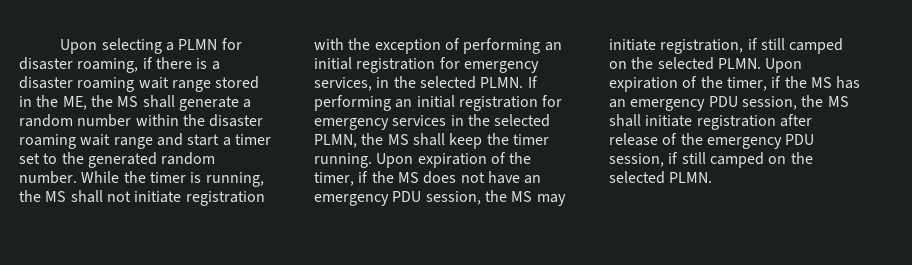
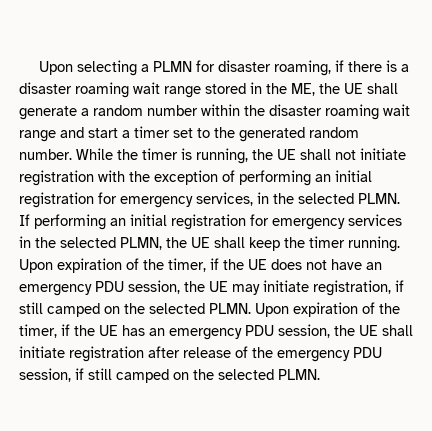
- Upon selecting a PLMN for disaster roaming, if there is a disaster roaming wait range stored in the ME, the MS shall generate a random number within the disaster roaming wait range and start a timer set to the generated random number.
+ Upon selecting a PLMN for disaster roaming, if there is a disaster roaming wait range stored in the ME, the UE shall generate a random number within the disaster roaming wait range and start a timer set to the generated random number.
- While the timer is running, the MS shall not initiate registration with the exception of performing an initial registration for emergency services, in the selected PLMN.
+ While the timer is running, the UE shall not initiate registration with the exception of performing an initial registration for emergency services, in the selected PLMN.
- If performing an initial registration for emergency services in the selected PLMN, the MS shall keep the timer running.
+ If performing an initial registration for emergency services in the selected PLMN, the UE shall keep the timer running.
- Upon expiration of the timer, if the MS does not have an emergency PDU session, the MS may initiate registration, if still camped on the selected PLMN.
+ Upon expiration of the timer, if the UE does not have an emergency PDU session, the UE may initiate registration, if still camped on the selected PLMN.
- Upon expiration of the timer, if the MS has an emergency PDU session, the MS shall initiate registration after release of the emergency PDU session, if still camped on the selected PLMN.
+ Upon expiration of the timer, if the UE has an emergency PDU session, the UE shall initiate registration after release of the emergency PDU session, if still camped on the selected PLMN.

